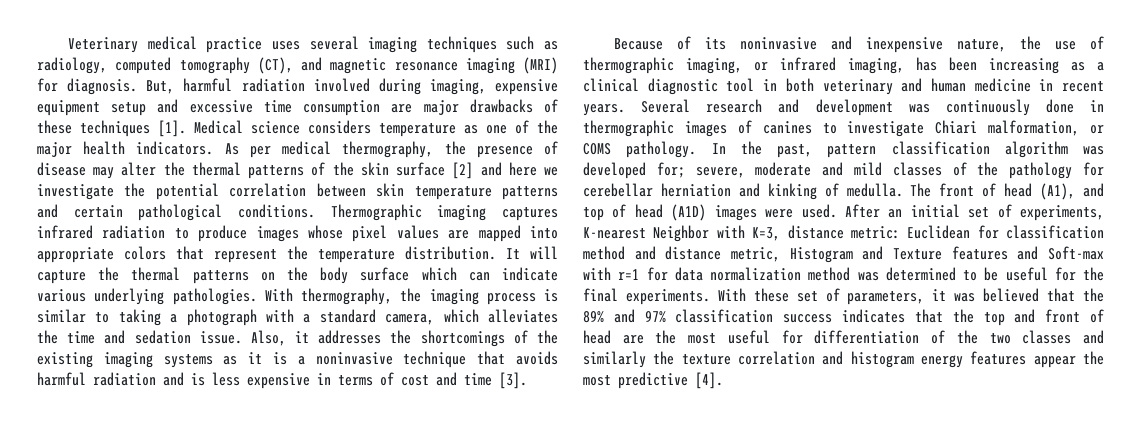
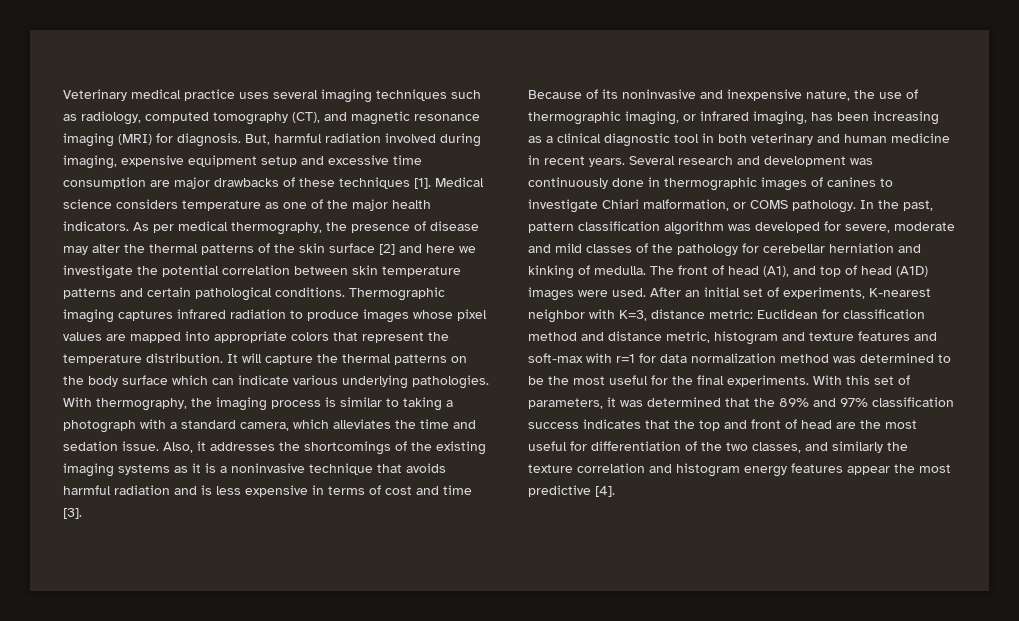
- In the past, pattern classification algorithm was developed for; severe, moderate and mild classes of the pathology for cerebellar herniation and kinking of medulla.
+ In the past, pattern classification algorithm was developed for severe, moderate and mild classes of the pathology for cerebellar herniation and kinking of medulla.
- After an initial set of experiments, K-nearest Neighbor with K=3, distance metric: Euclidean for classification method and distance metric, Histogram and Texture features and Soft-max with r=1 for data normalization method was determined to be useful for the final experiments.
+ After an initial set of experiments, K-nearest neighbor with K=3, distance metric: Euclidean for classification method and distance metric, histogram and texture features and soft-max with r=1 for data normalization method was determined to be the most useful for the final experiments.
- With these set of parameters, it was believed that the 89% and 97% classification success indicates that the top and front of head are the most useful for differentiation of the two classes and similarly the texture correlation and histogram energy features appear the most predictive [4].
+ With this set of parameters, it was determined that the 89% and 97% classification success indicates that the top and front of head are the most useful for differentiation of the two classes, and similarly the texture correlation and histogram energy features appear the most predictive [4].

